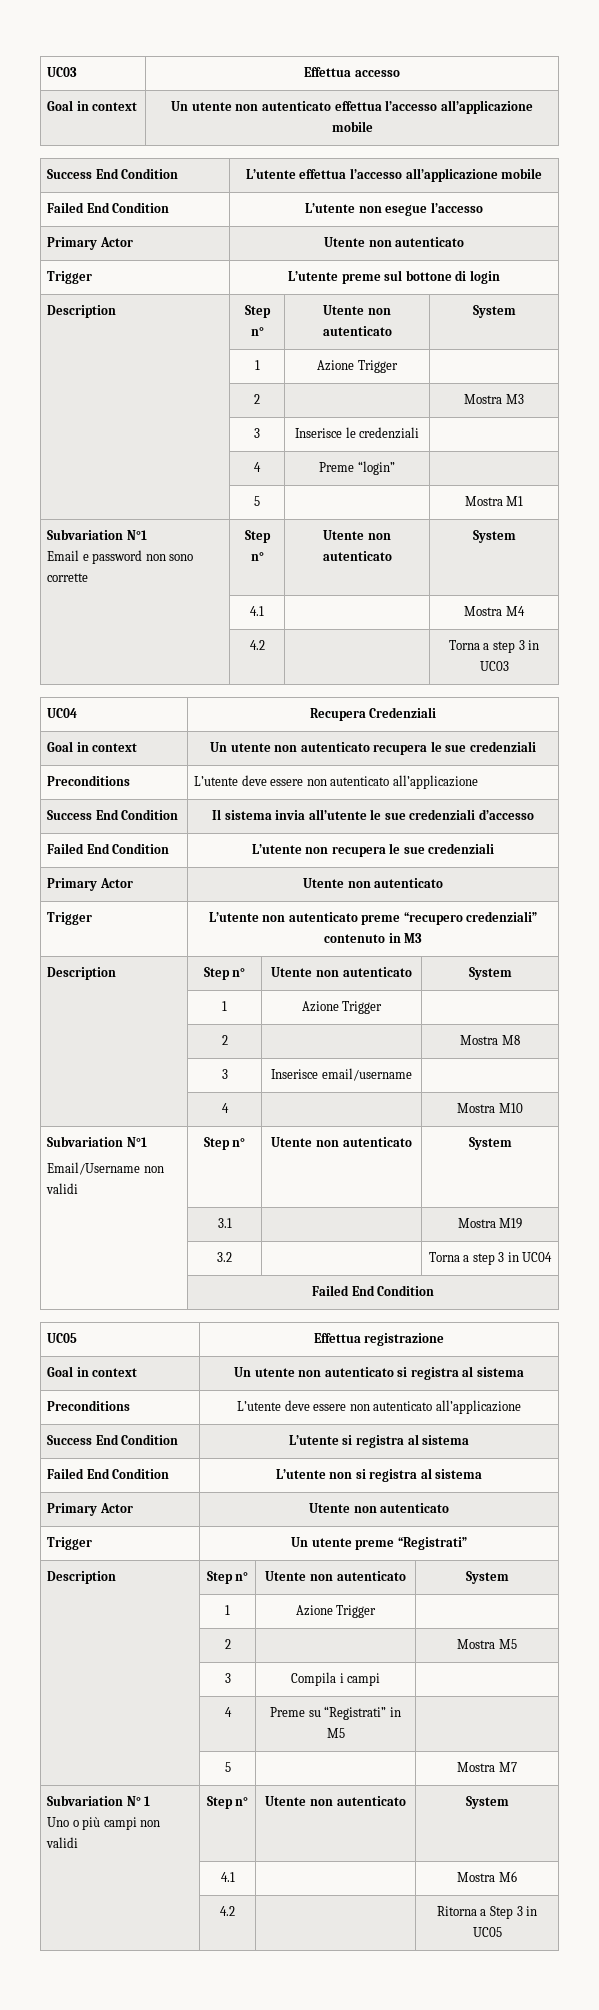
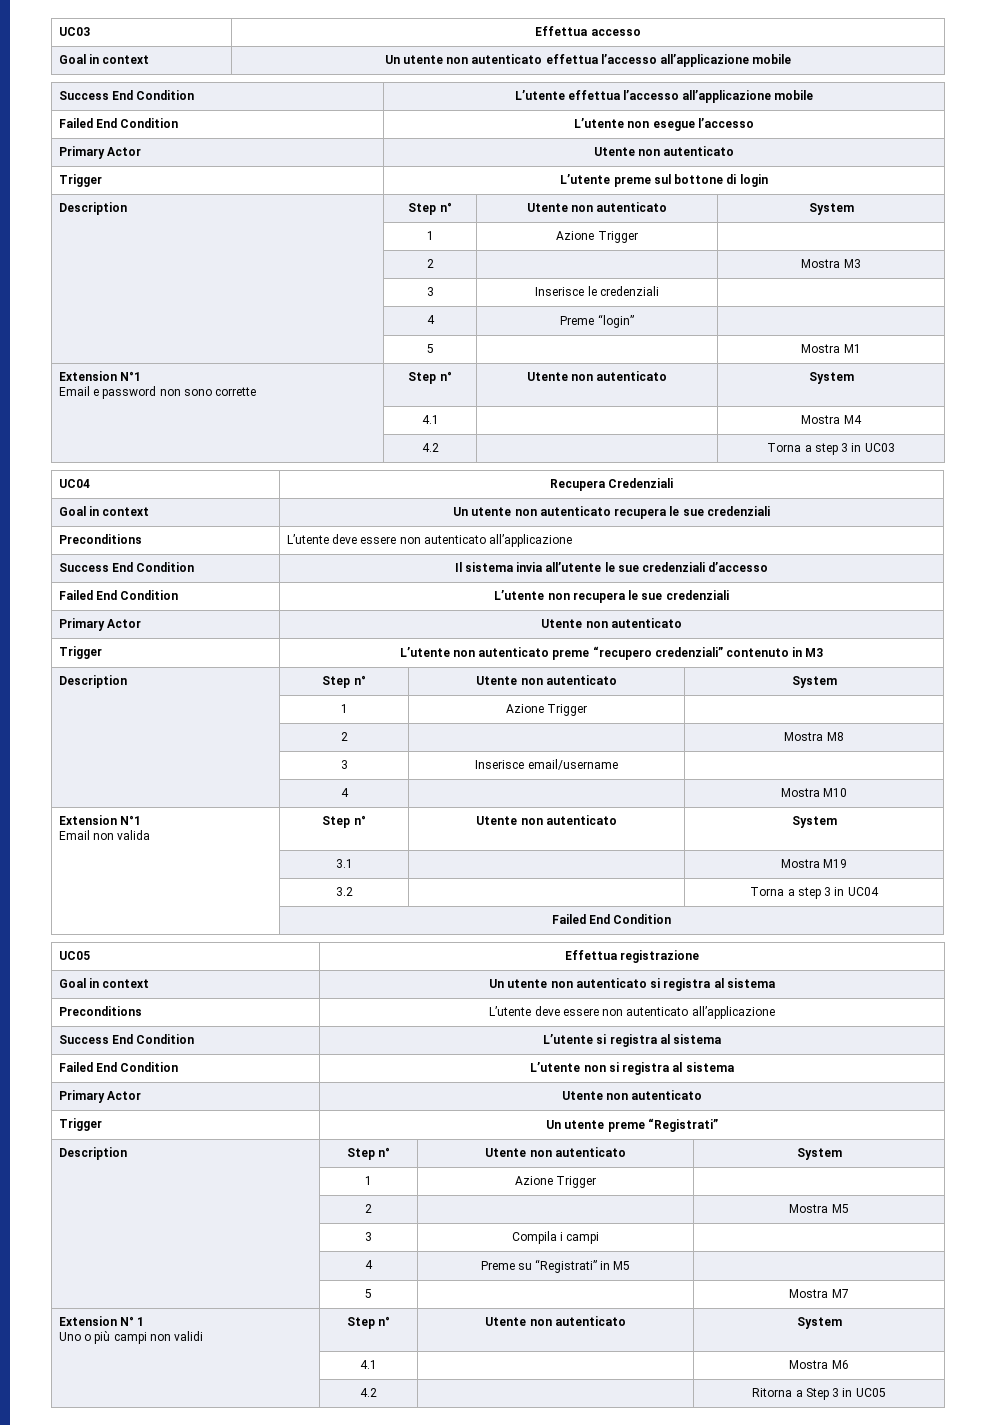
  | 5 | | Mostra M1
- Subvariation N°1
+ Extension N°1
  | 4 | | Mostra M10
- Subvariation N°1
- Email/Username non validi | Step n° | Utente non autenticato | System
+ Extension N°1
+ Email non valida | Step n° | Utente non autenticato | System
- Subvariation N° 1
+ Extension N° 1

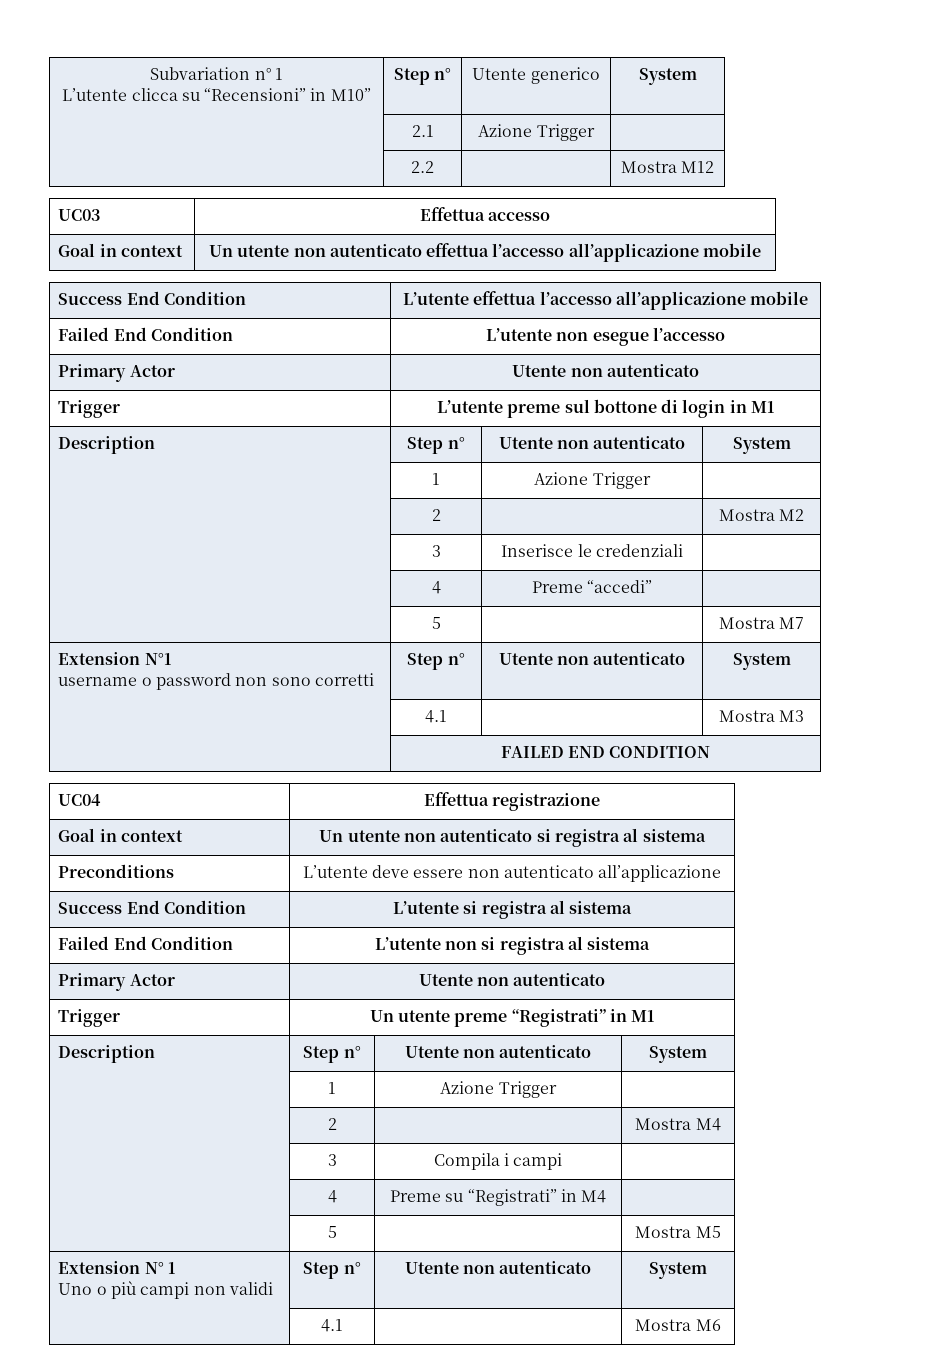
+ Subvariation n° 1
+ L’utente clicca su “Recensioni” in M10” | Step n° | Utente generico | System
+ | 2.1 | Azione Trigger |
+ | 2.2 | | Mostra M12
- Trigger | L’utente preme sul bottone di login
+ Trigger | L’utente preme sul bottone di login in M1
- | 2 | | Mostra M3
+ | 2 | | Mostra M2
- | 4 | Preme “login” |
- | 5 | | Mostra M1
+ | 4 | Preme “accedi” |
+ | 5 | | Mostra M7
  Extension N°1
- Email e password non sono corrette | Step n° | Utente non autenticato | System
- | 4.1 | | Mostra M4
- | 4.2 | | Torna a step 3 in UC03
- UC04 | Recupera Credenziali
- Goal in context | Un utente non autenticato recupera le sue credenziali
- Preconditions | L’utente deve essere non autenticato all’applicazione
- Success End Condition | Il sistema invia all’utente le sue credenziali d’accesso
- Failed End Condition | L’utente non recupera le sue credenziali
- Primary Actor | Utente non autenticato
- Trigger | L’utente non autenticato preme “recupero credenziali” contenuto in M3
- Description | Step n° | Utente non autenticato | System
- | 1 | Azione Trigger |
- | 2 | | Mostra M8
- | 3 | Inserisce email/username |
- | 4 | | Mostra M10
- Extension N°1
- Email non valida | Step n° | Utente non autenticato | System
- | 3.1 | | Mostra M19
- | 3.2 | | Torna a step 3 in UC04
- | Failed End Condition
- UC05 | Effettua registrazione
+ username o password non sono corretti | Step n° | Utente non autenticato | System
+ | 4.1 | | Mostra M3
+ | FAILED END CONDITION
+ UC04 | Effettua registrazione
- Trigger | Un utente preme “Registrati”
+ Trigger | Un utente preme “Registrati” in M1
- | 2 | | Mostra M5
+ | 2 | | Mostra M4
- | 4 | Preme su “Registrati” in M5 |
- | 5 | | Mostra M7
+ | 4 | Preme su “Registrati” in M4 |
+ | 5 | | Mostra M5
- | 4.2 | | Ritorna a Step 3 in UC05

